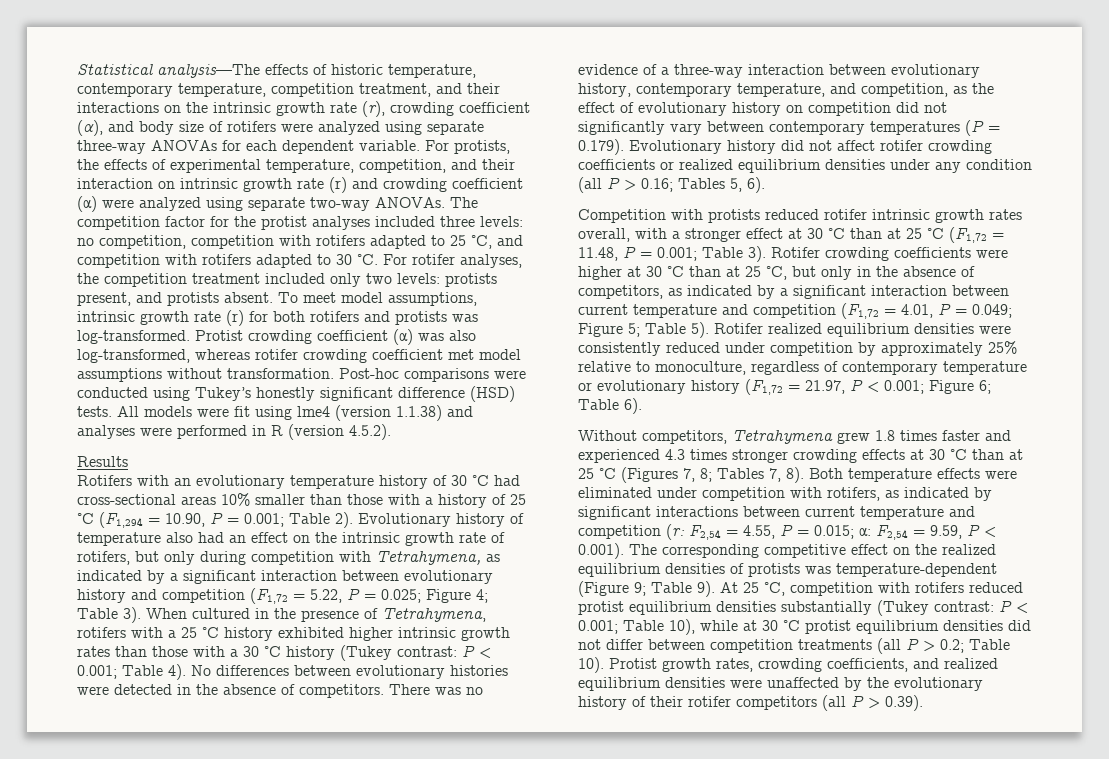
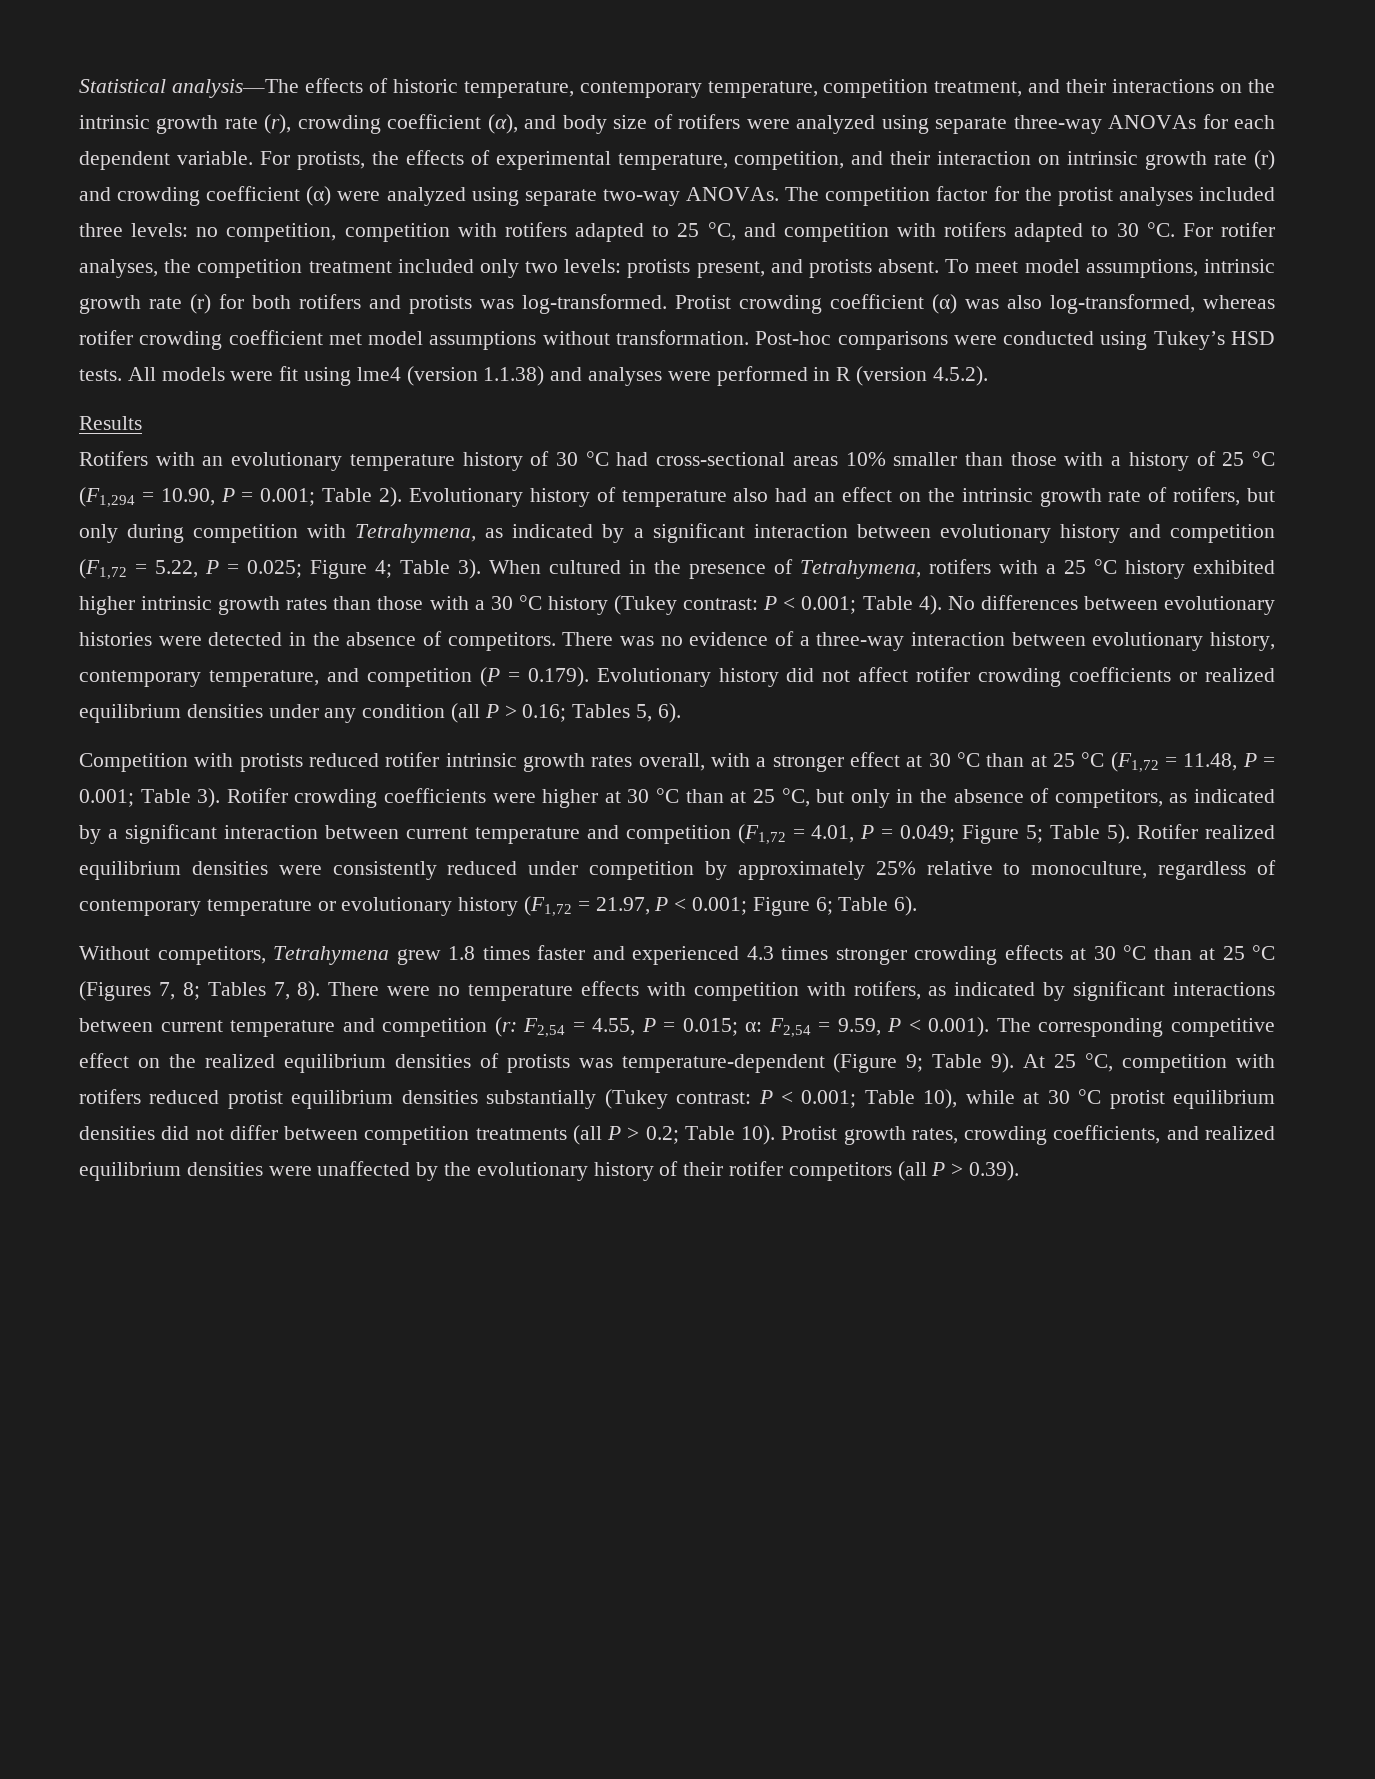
- Post-hoc comparisons were conducted using Tukey’s honestly significant difference (HSD) tests.
+ Post-hoc comparisons were conducted using Tukey’s HSD tests.
- There was no evidence of a three-way interaction between evolutionary history, contemporary temperature, and competition, as the effect of evolutionary history on competition did not significantly vary between contemporary temperatures (P = 0.179). Evolutionary history did not affect rotifer crowding coefficients or realized equilibrium densities under any condition (all P > 0.16; Tables 5, 6).
+ There was no evidence of a three-way interaction between evolutionary history, contemporary temperature, and competition (P = 0.179). Evolutionary history did not affect rotifer crowding coefficients or realized equilibrium densities under any condition (all P > 0.16; Tables 5, 6).
- Both temperature effects were eliminated under competition with rotifers, as indicated by significant interactions between current temperature and competition (r: F2,54 = 4.55, P = 0.015; α: F2,54 = 9.59, P < 0.001). The corresponding competitive effect on the realized equilibrium densities of protists was temperature-dependent (Figure 9; Table 9).
+ There were no temperature effects with competition with rotifers, as indicated by significant interactions between current temperature and competition (r: F2,54 = 4.55, P = 0.015; α: F2,54 = 9.59, P < 0.001). The corresponding competitive effect on the realized equilibrium densities of protists was temperature-dependent (Figure 9; Table 9).

